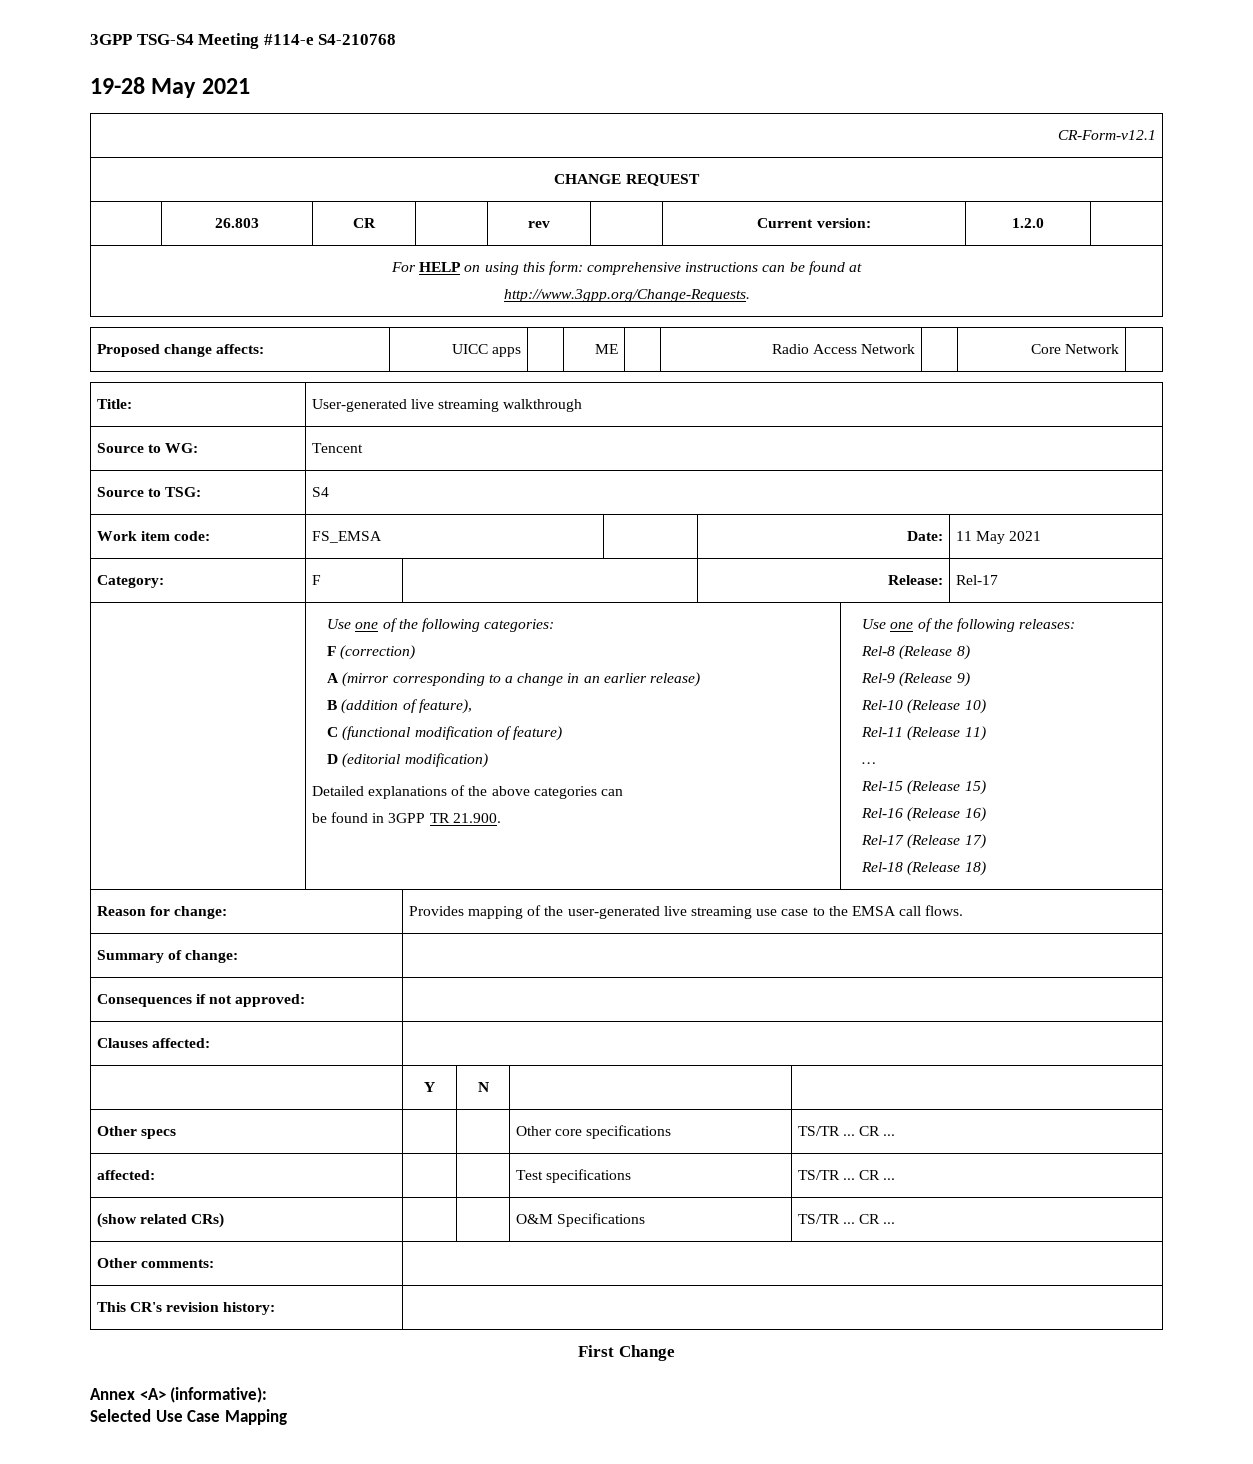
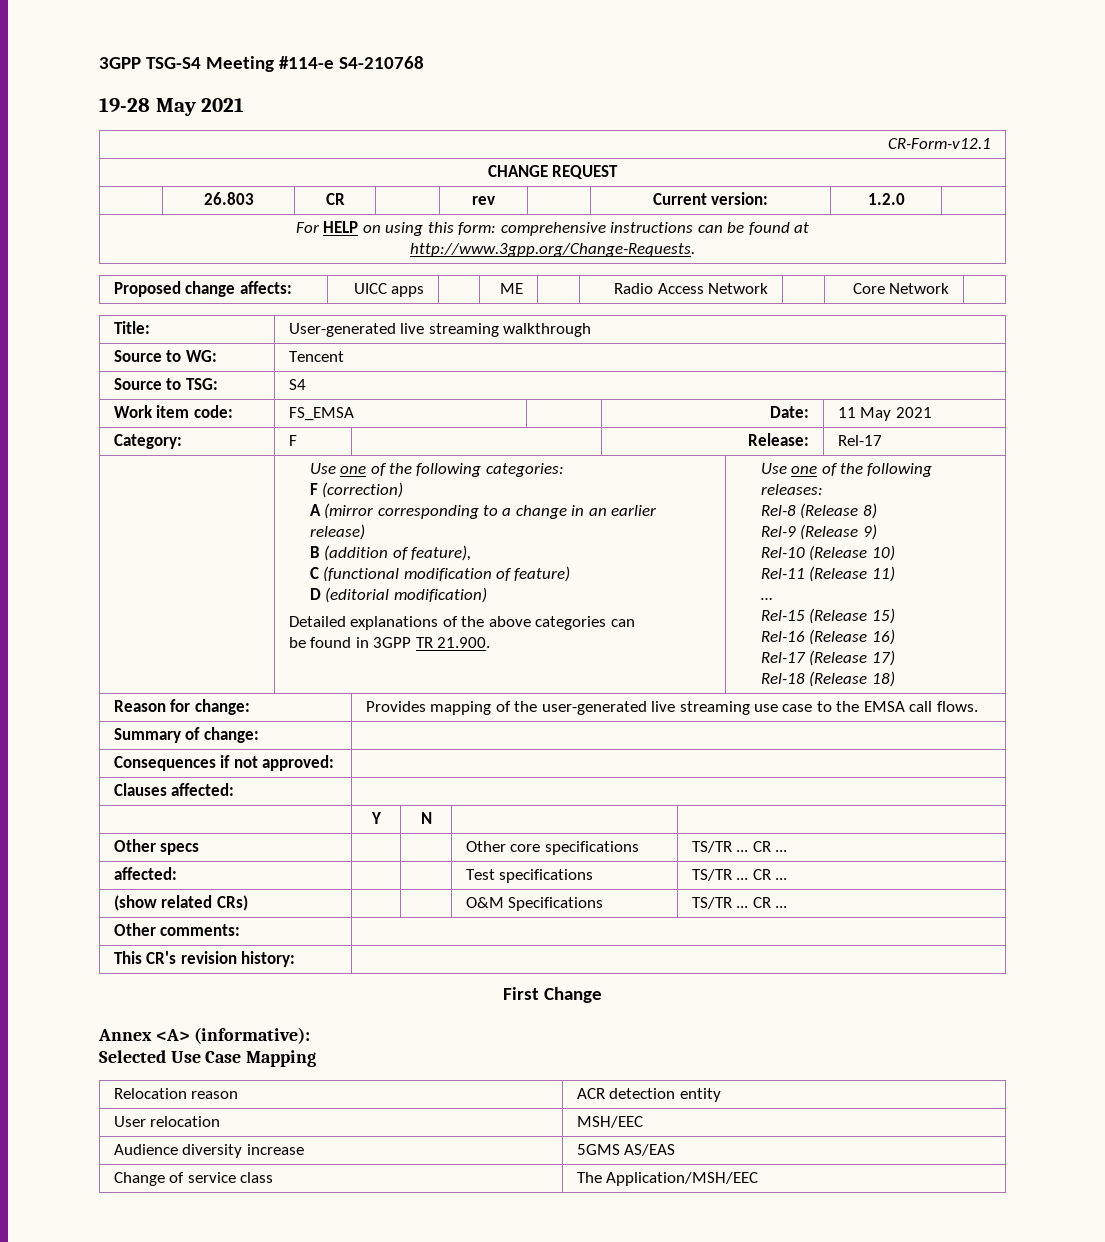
+ Relocation reason | ACR detection entity
+ User relocation | MSH/EEC
+ Audience diversity increase | 5GMS AS/EAS
+ Change of service class | The Application/MSH/EEC

